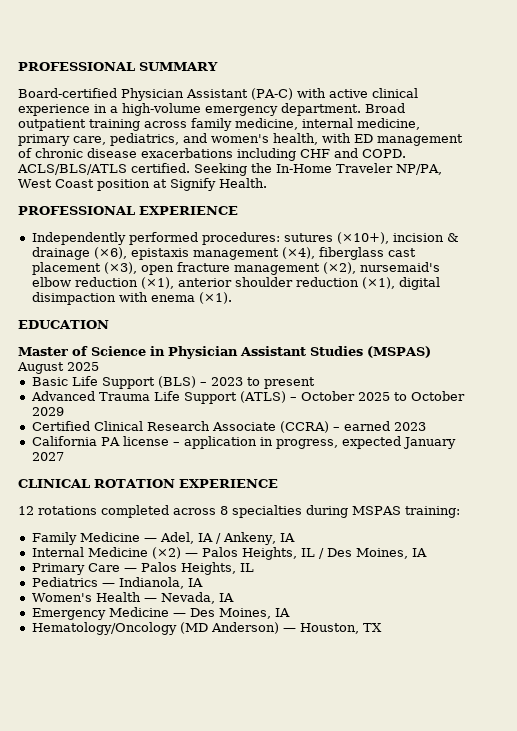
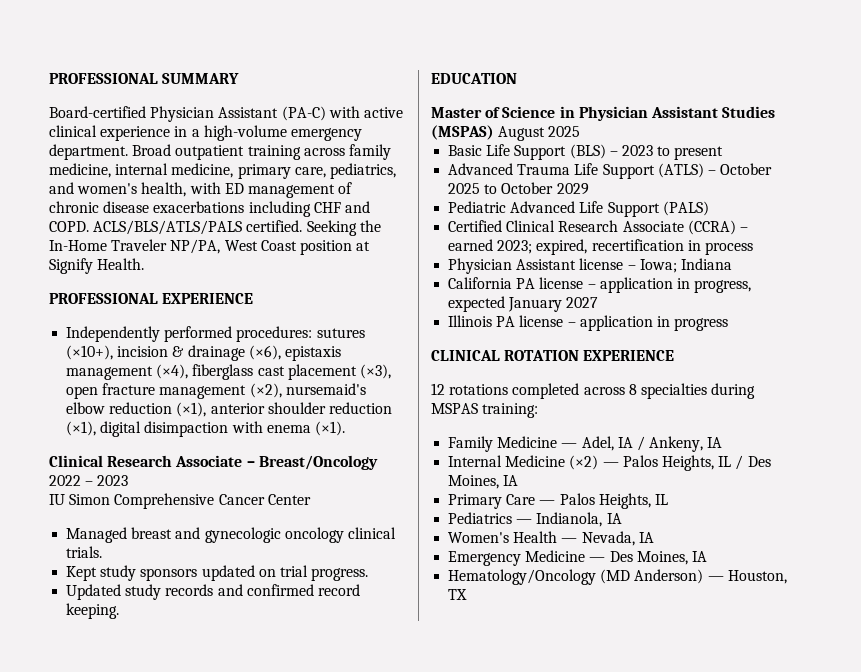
- ACLS/BLS/ATLS certified.
+ ACLS/BLS/ATLS/PALS certified.
+ Clinical Research Associate – Breast/Oncology 2022 – 2023
+ IU Simon Comprehensive Cancer Center
+ Managed breast and gynecologic oncology clinical trials.
+ Kept study sponsors updated on trial progress.
+ Updated study records and confirmed record keeping.
+ Pediatric Advanced Life Support (PALS)
- Certified Clinical Research Associate (CCRA) – earned 2023
+ Certified Clinical Research Associate (CCRA) – earned 2023; expired, recertification in process
+ Physician Assistant license – Iowa; Indiana
+ Illinois PA license – application in progress

